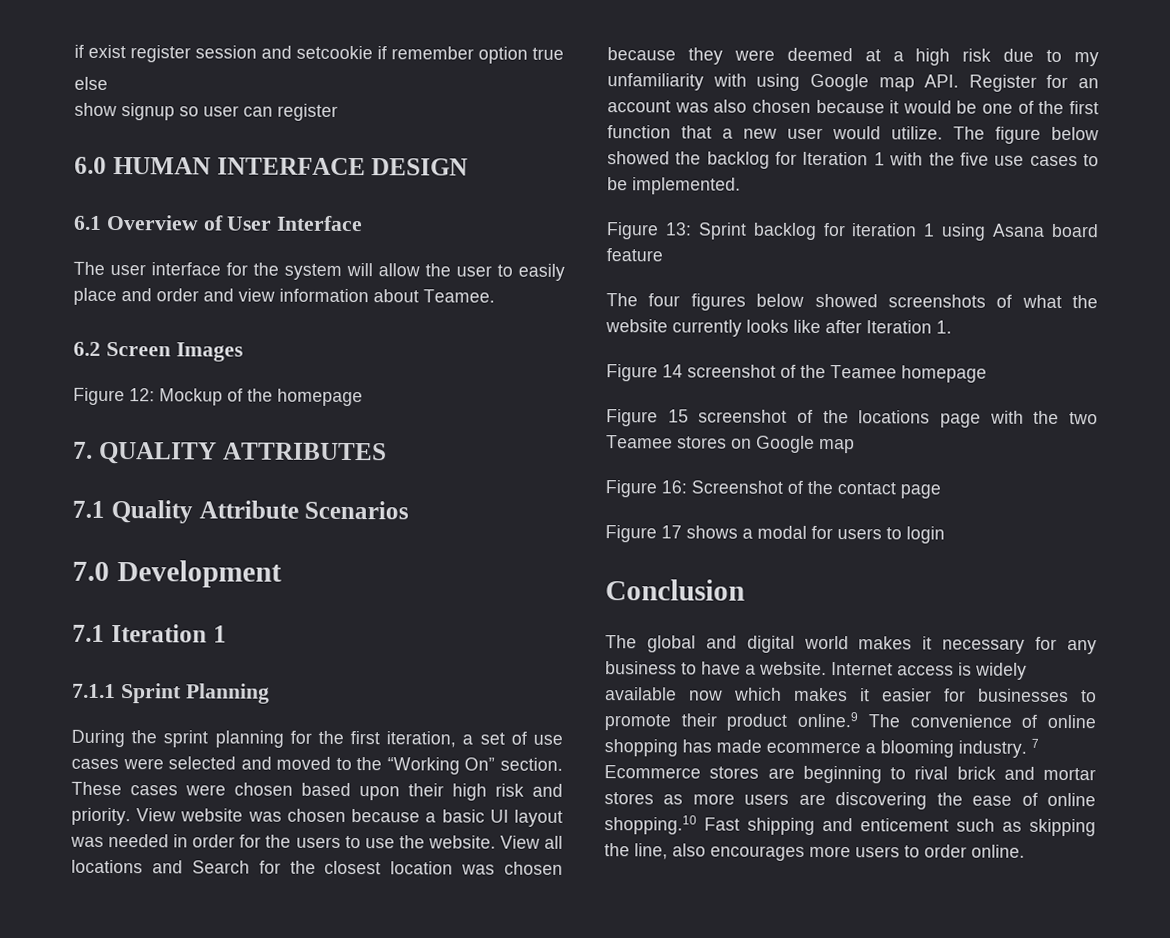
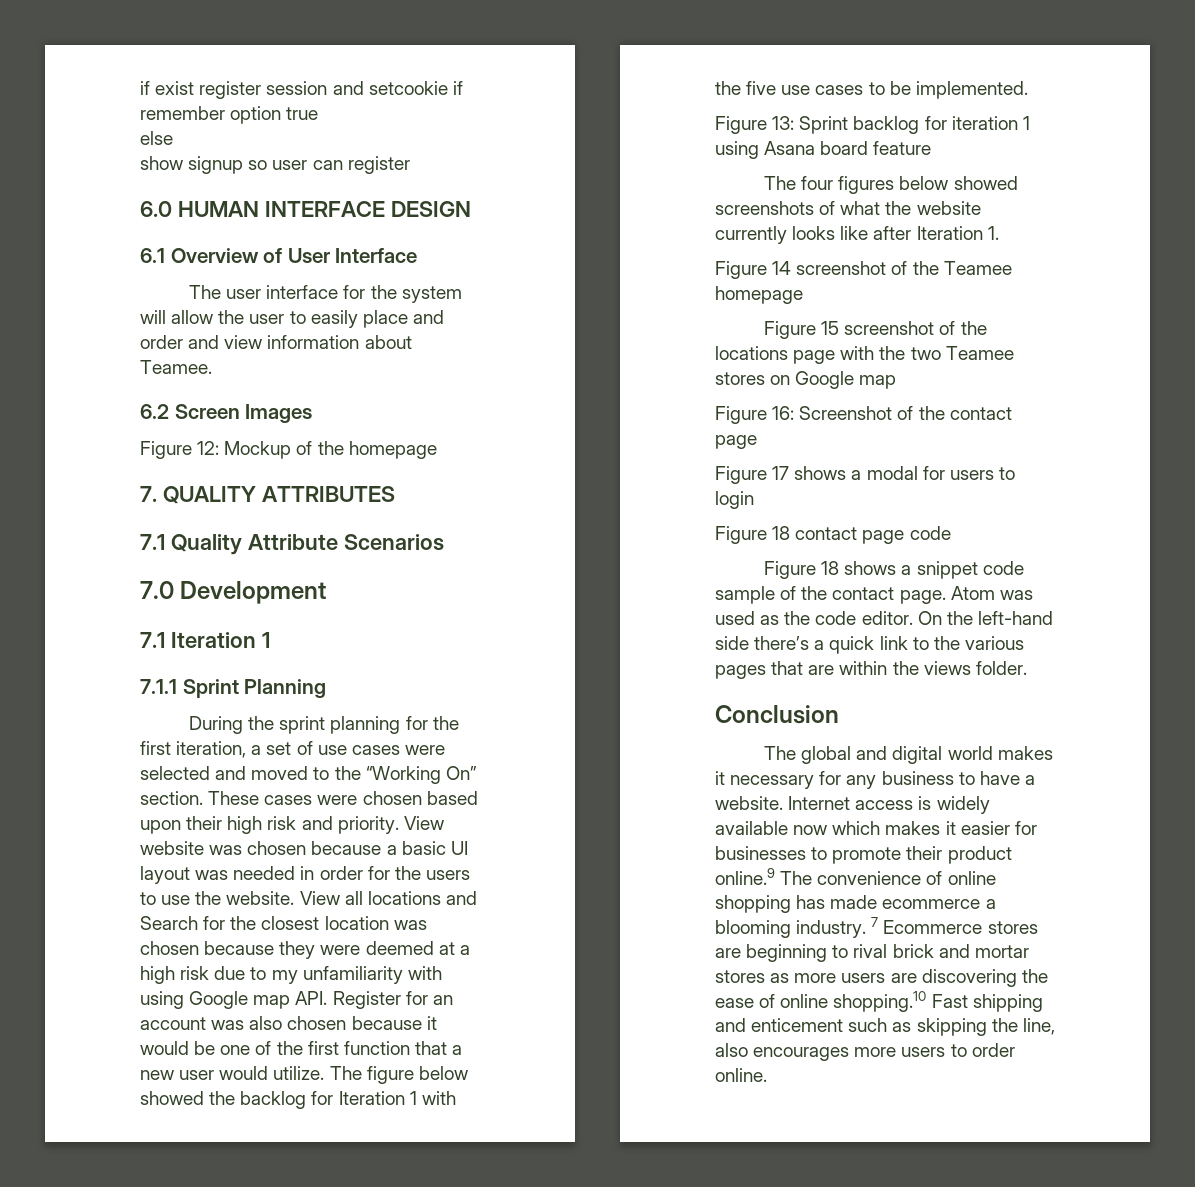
+ Figure 18 contact page code
+ Figure 18 shows a snippet code sample of the contact page. Atom was used as the code editor. On the left-hand side there’s a quick link to the various pages that are within the views folder.

